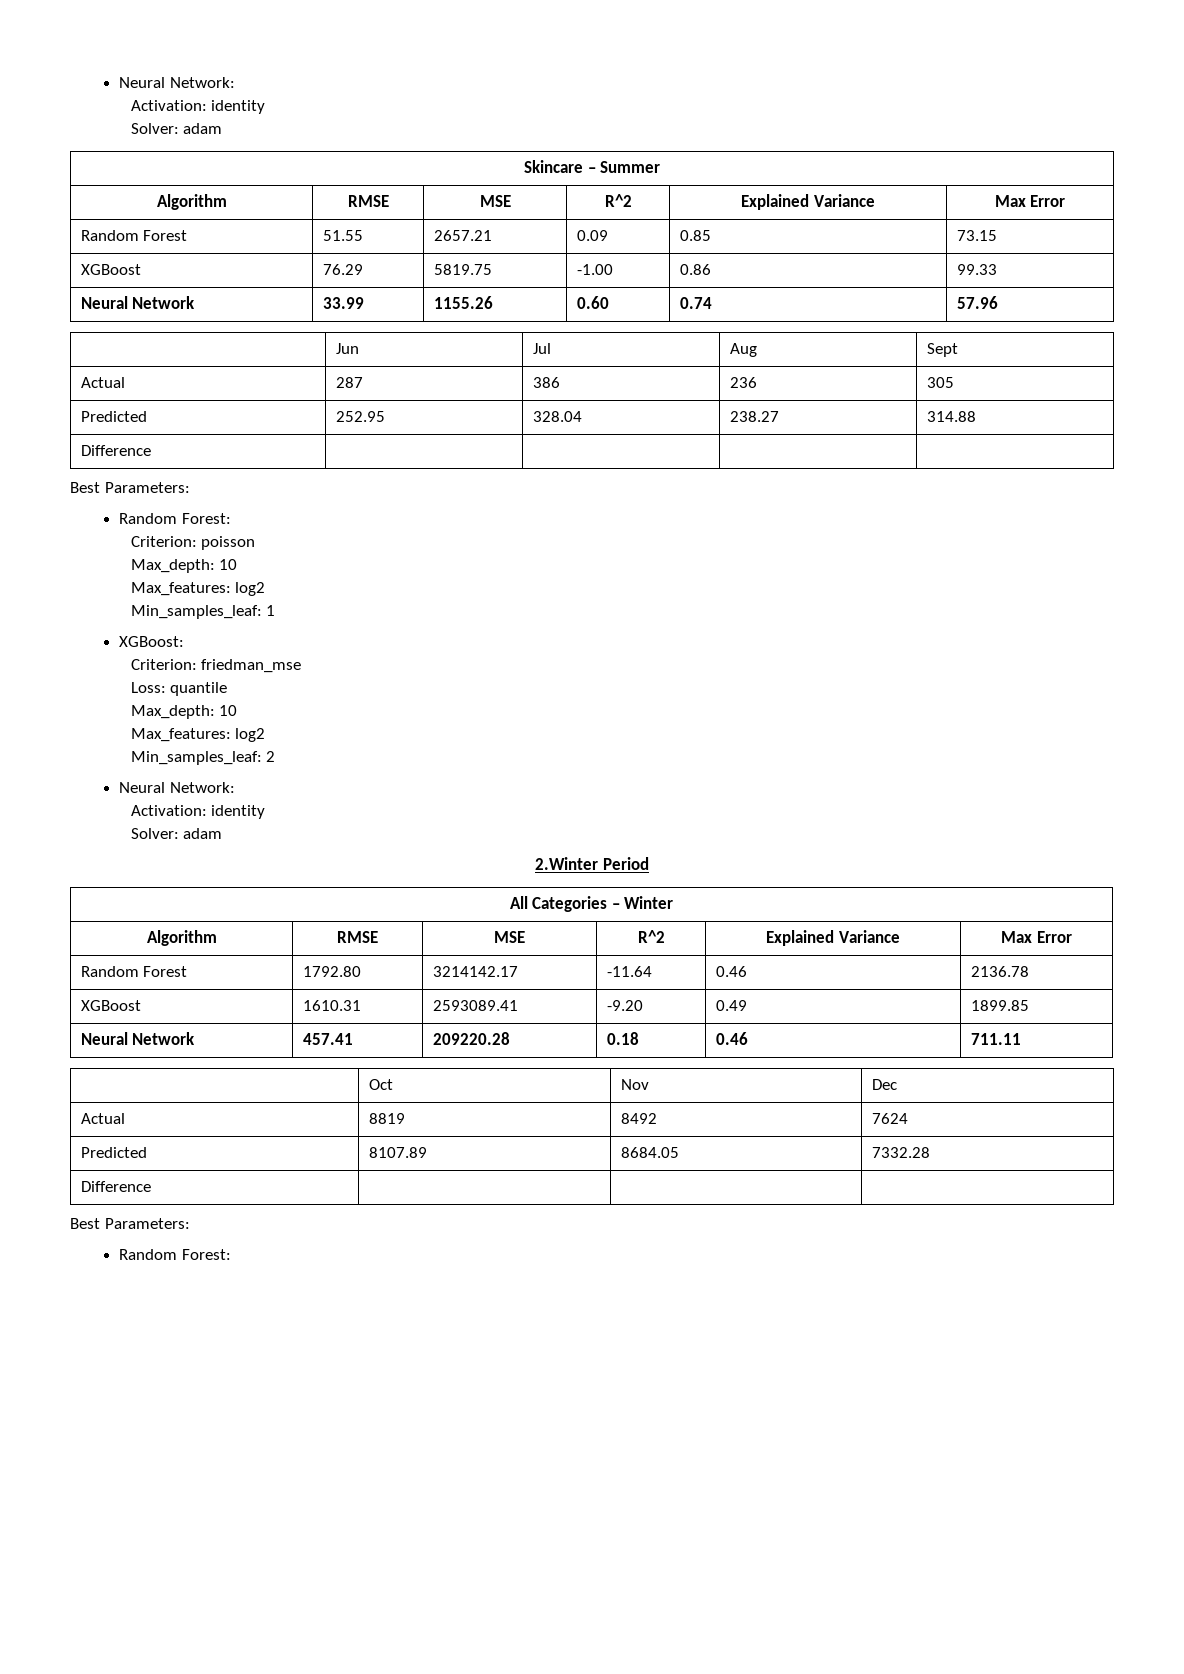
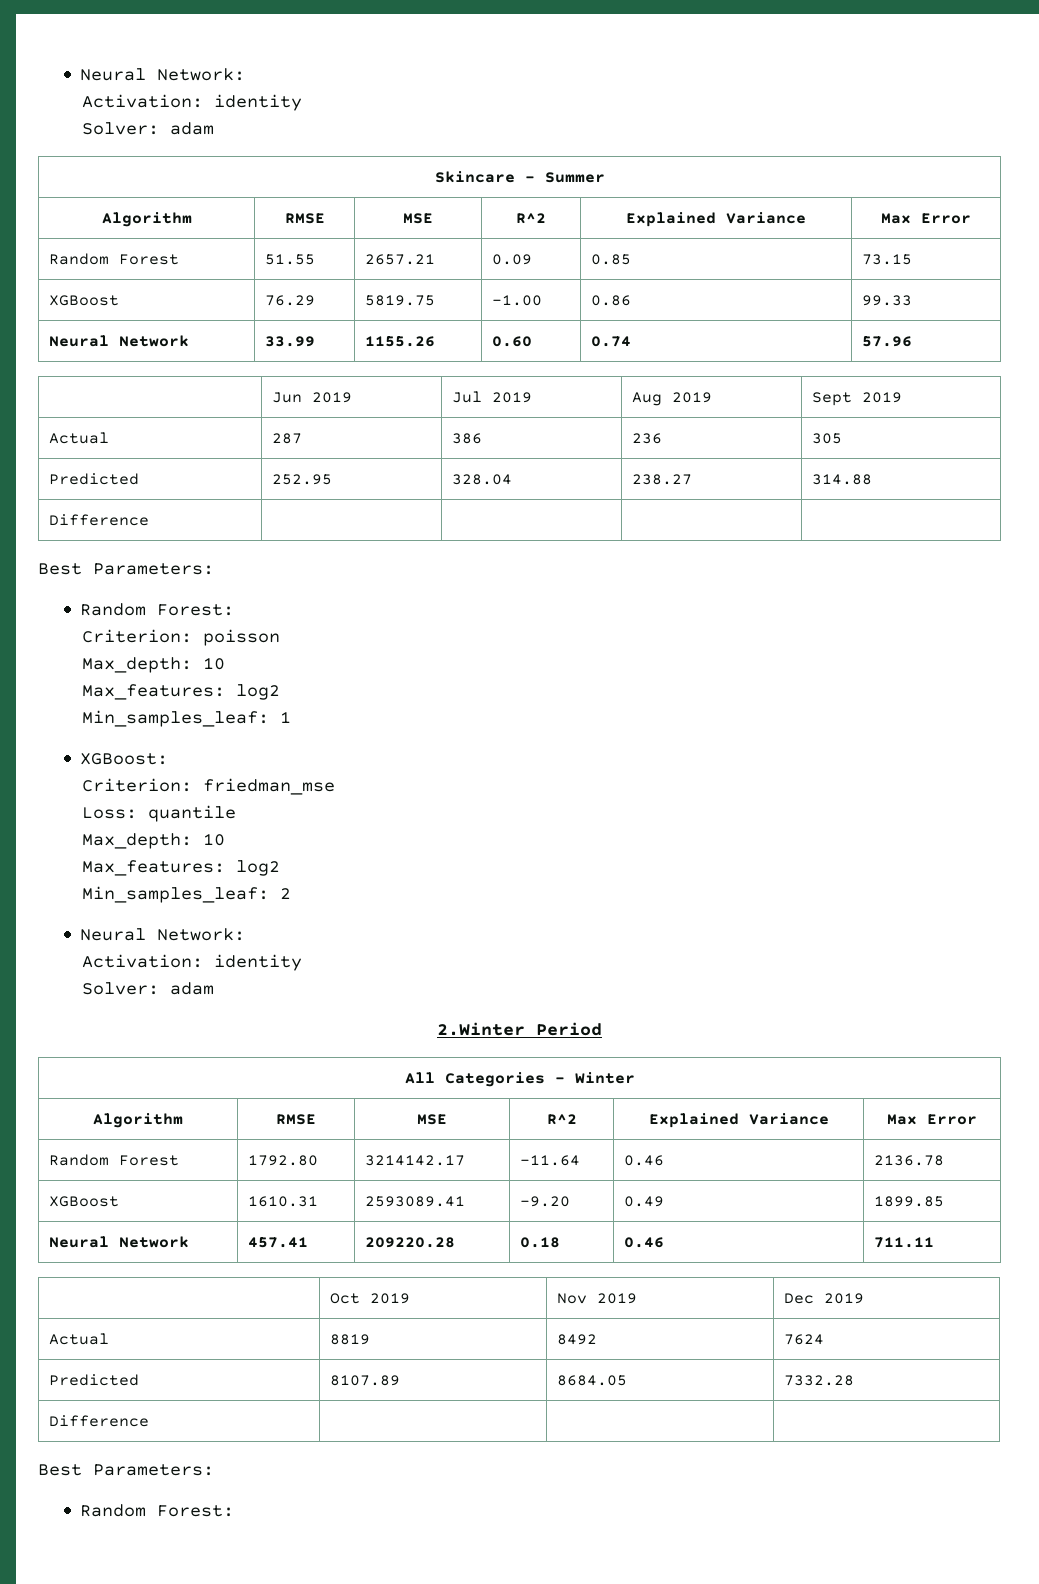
- | Jun | Jul | Aug | Sept
+ | Jun 2019 | Jul 2019 | Aug 2019 | Sept 2019
- | Oct | Nov | Dec
+ | Oct 2019 | Nov 2019 | Dec 2019

